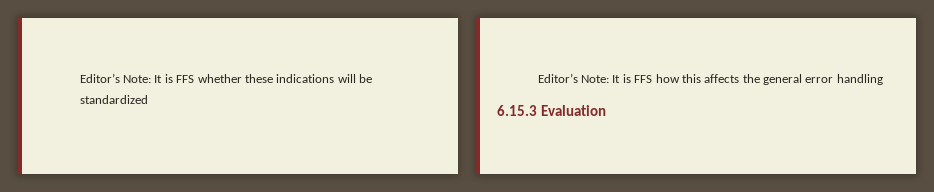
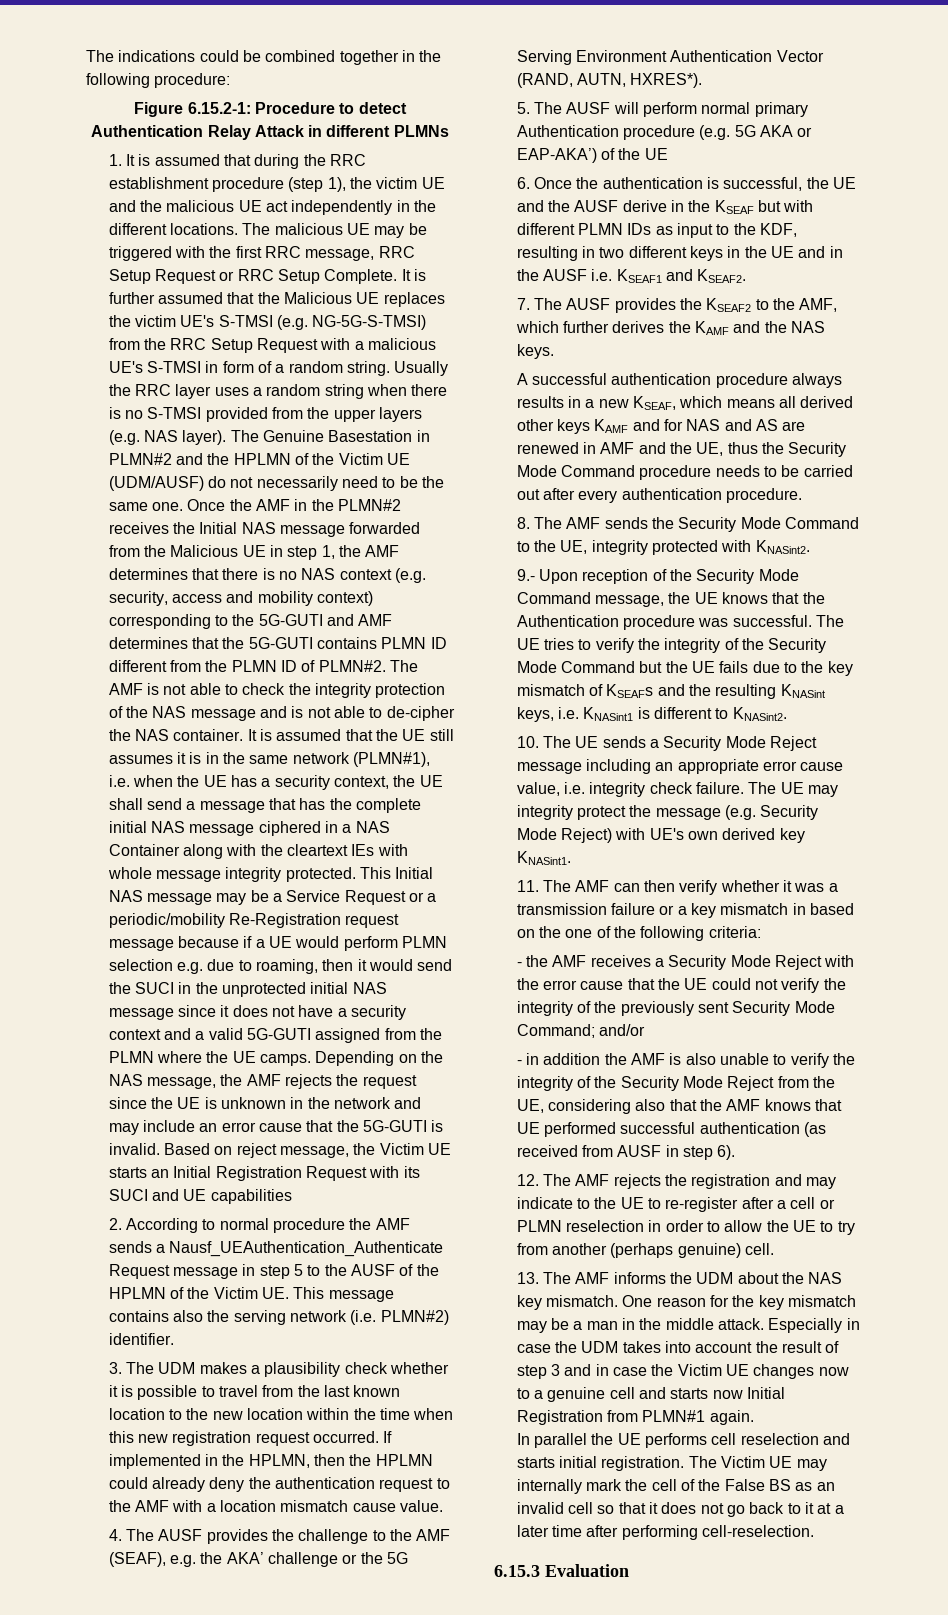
- Editor’s Note: It is FFS whether these indications will be standardized
- Editor’s Note: It is FFS how this affects the general error handling
+ The indications could be combined together in the following procedure:
+ Figure 6.15.2-1: Procedure to detect Authentication Relay Attack in different PLMNs
+ 1. It is assumed that during the RRC establishment procedure (step 1), the victim UE and the malicious UE act independently in the different locations. The malicious UE may be triggered with the first RRC message, RRC Setup Request or RRC Setup Complete. It is further assumed that the Malicious UE replaces the victim UE's S-TMSI (e.g. NG-5G-S-TMSI) from the RRC Setup Request with a malicious UE's S-TMSI in form of a random string. Usually the RRC layer uses a random string when there is no S-TMSI provided from the upper layers (e.g. NAS layer). The Genuine Basestation in PLMN#2 and the HPLMN of the Victim UE (UDM/AUSF) do not necessarily need to be the same one. Once the AMF in the PLMN#2 receives the Initial NAS message forwarded from the Malicious UE in step 1, the AMF determines that there is no NAS context (e.g. security, access and mobility context) corresponding to the 5G-GUTI and AMF determines that the 5G-GUTI contains PLMN ID different from the PLMN ID of PLMN#2. The AMF is not able to check the integrity protection of the NAS message and is not able to de-cipher the NAS container. It is assumed that the UE still assumes it is in the same network (PLMN#1), i.e. when the UE has a security context, the UE shall send a message that has the complete initial NAS message ciphered in a NAS Container along with the cleartext IEs with whole message integrity protected. This Initial NAS message may be a Service Request or a periodic/mobility Re-Registration request message because if a UE would perform PLMN selection e.g. due to roaming, then it would send the SUCI in the unprotected initial NAS message since it does not have a security context and a valid 5G-GUTI assigned from the PLMN where the UE camps. Depending on the NAS message, the AMF rejects the request since the UE is unknown in the network and may include an error cause that the 5G-GUTI is invalid. Based on reject message, the Victim UE starts an Initial Registration Request with its SUCI and UE capabilities
+ 2. According to normal procedure the AMF sends a Nausf_UEAuthentication_Authenticate Request message in step 5 to the AUSF of the HPLMN of the Victim UE. This message contains also the serving network (i.e. PLMN#2) identifier.
+ 3. The UDM makes a plausibility check whether it is possible to travel from the last known location to the new location within the time when this new registration request occurred. If implemented in the HPLMN, then the HPLMN could already deny the authentication request to the AMF with a location mismatch cause value.
+ 4. The AUSF provides the challenge to the AMF (SEAF), e.g. the AKA’ challenge or the 5G Serving Environment Authentication Vector (RAND, AUTN, HXRES*).
+ 5. The AUSF will perform normal primary Authentication procedure (e.g. 5G AKA or EAP-AKA’) of the UE
+ 6. Once the authentication is successful, the UE and the AUSF derive in the KSEAF but with different PLMN IDs as input to the KDF, resulting in two different keys in the UE and in the AUSF i.e. KSEAF1 and KSEAF2.
+ 7. The AUSF provides the KSEAF2 to the AMF, which further derives the KAMF and the NAS keys.
+ A successful authentication procedure always results in a new KSEAF, which means all derived other keys KAMF and for NAS and AS are renewed in AMF and the UE, thus the Security Mode Command procedure needs to be carried out after every authentication procedure.
+ 8. The AMF sends the Security Mode Command to the UE, integrity protected with KNASint2.
+ 9.- Upon reception of the Security Mode Command message, the UE knows that the Authentication procedure was successful. The UE tries to verify the integrity of the Security Mode Command but the UE fails due to the key mismatch of KSEAFs and the resulting KNASint keys, i.e. KNASint1 is different to KNASint2.
+ 10. The UE sends a Security Mode Reject message including an appropriate error cause value, i.e. integrity check failure. The UE may integrity protect the message (e.g. Security Mode Reject) with UE's own derived key KNASint1.
+ 11. The AMF can then verify whether it was a transmission failure or a key mismatch in based on the one of the following criteria:
+ - the AMF receives a Security Mode Reject with the error cause that the UE could not verify the integrity of the previously sent Security Mode Command; and/or
+ - in addition the AMF is also unable to verify the integrity of the Security Mode Reject from the UE, considering also that the AMF knows that UE performed successful authentication (as received from AUSF in step 6).
+ 12. The AMF rejects the registration and may indicate to the UE to re-register after a cell or PLMN reselection in order to allow the UE to try from another (perhaps genuine) cell.
+ 13. The AMF informs the UDM about the NAS key mismatch. One reason for the key mismatch may be a man in the middle attack. Especially in case the UDM takes into account the result of step 3 and in case the Victim UE changes now to a genuine cell and starts now Initial Registration from PLMN#1 again.
+ In parallel the UE performs cell reselection and starts initial registration. The Victim UE may internally mark the cell of the False BS as an invalid cell so that it does not go back to it at a later time after performing cell-reselection.

